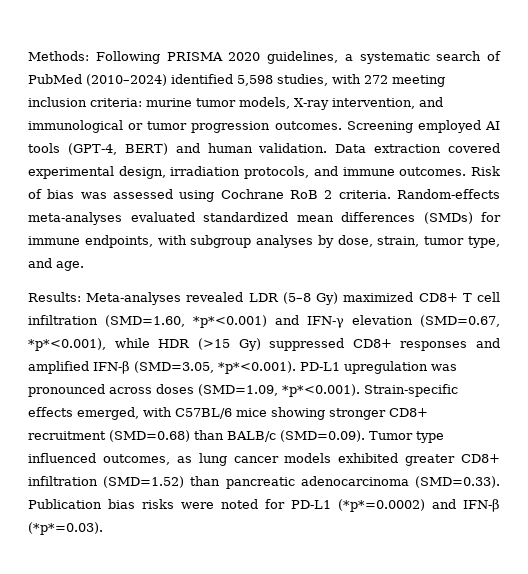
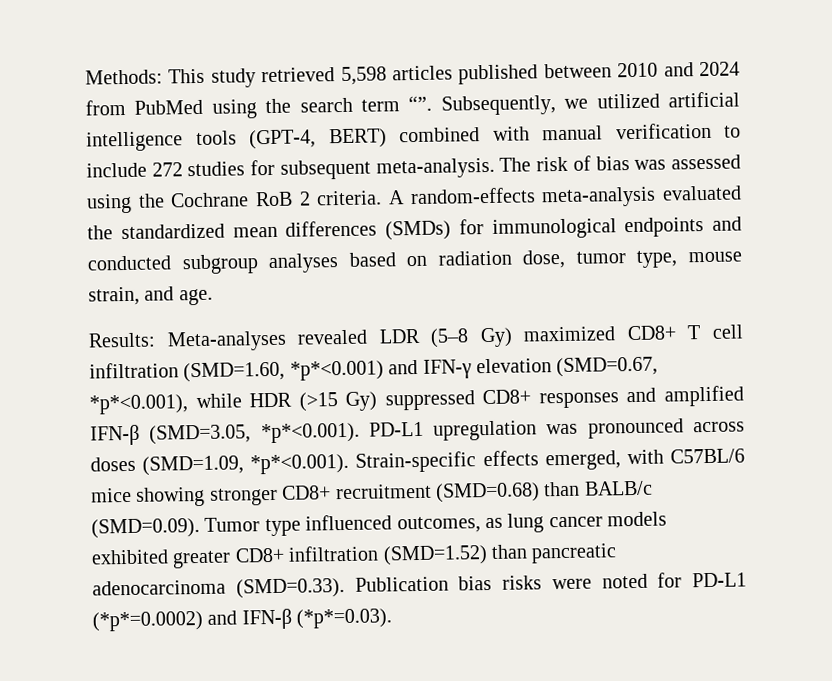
- Methods: Following PRISMA 2020 guidelines, a systematic search of PubMed (2010–2024) identified 5,598 studies, with 272 meeting inclusion criteria: murine tumor models, X-ray intervention, and immunological or tumor progression outcomes. Screening employed AI tools (GPT-4, BERT) and human validation. Data extraction covered experimental design, irradiation protocols, and immune outcomes. Risk of bias was assessed using Cochrane RoB 2 criteria.
+ Methods: This study retrieved 5,598 articles published between 2010 and 2024 from PubMed using the search term “”. Subsequently, we utilized artificial intelligence tools (GPT-4, BERT) combined with manual verification to include 272 studies for subsequent meta-analysis. The risk of bias was assessed using the Cochrane RoB 2 criteria.
- Random-effects meta-analyses evaluated standardized mean differences (SMDs) for immune endpoints, with subgroup analyses by dose, strain, tumor type, and age.
+ A random-effects meta-analysis evaluated the standardized mean differences (SMDs) for immunological endpoints and conducted subgroup analyses based on radiation dose, tumor type, mouse strain, and age.

